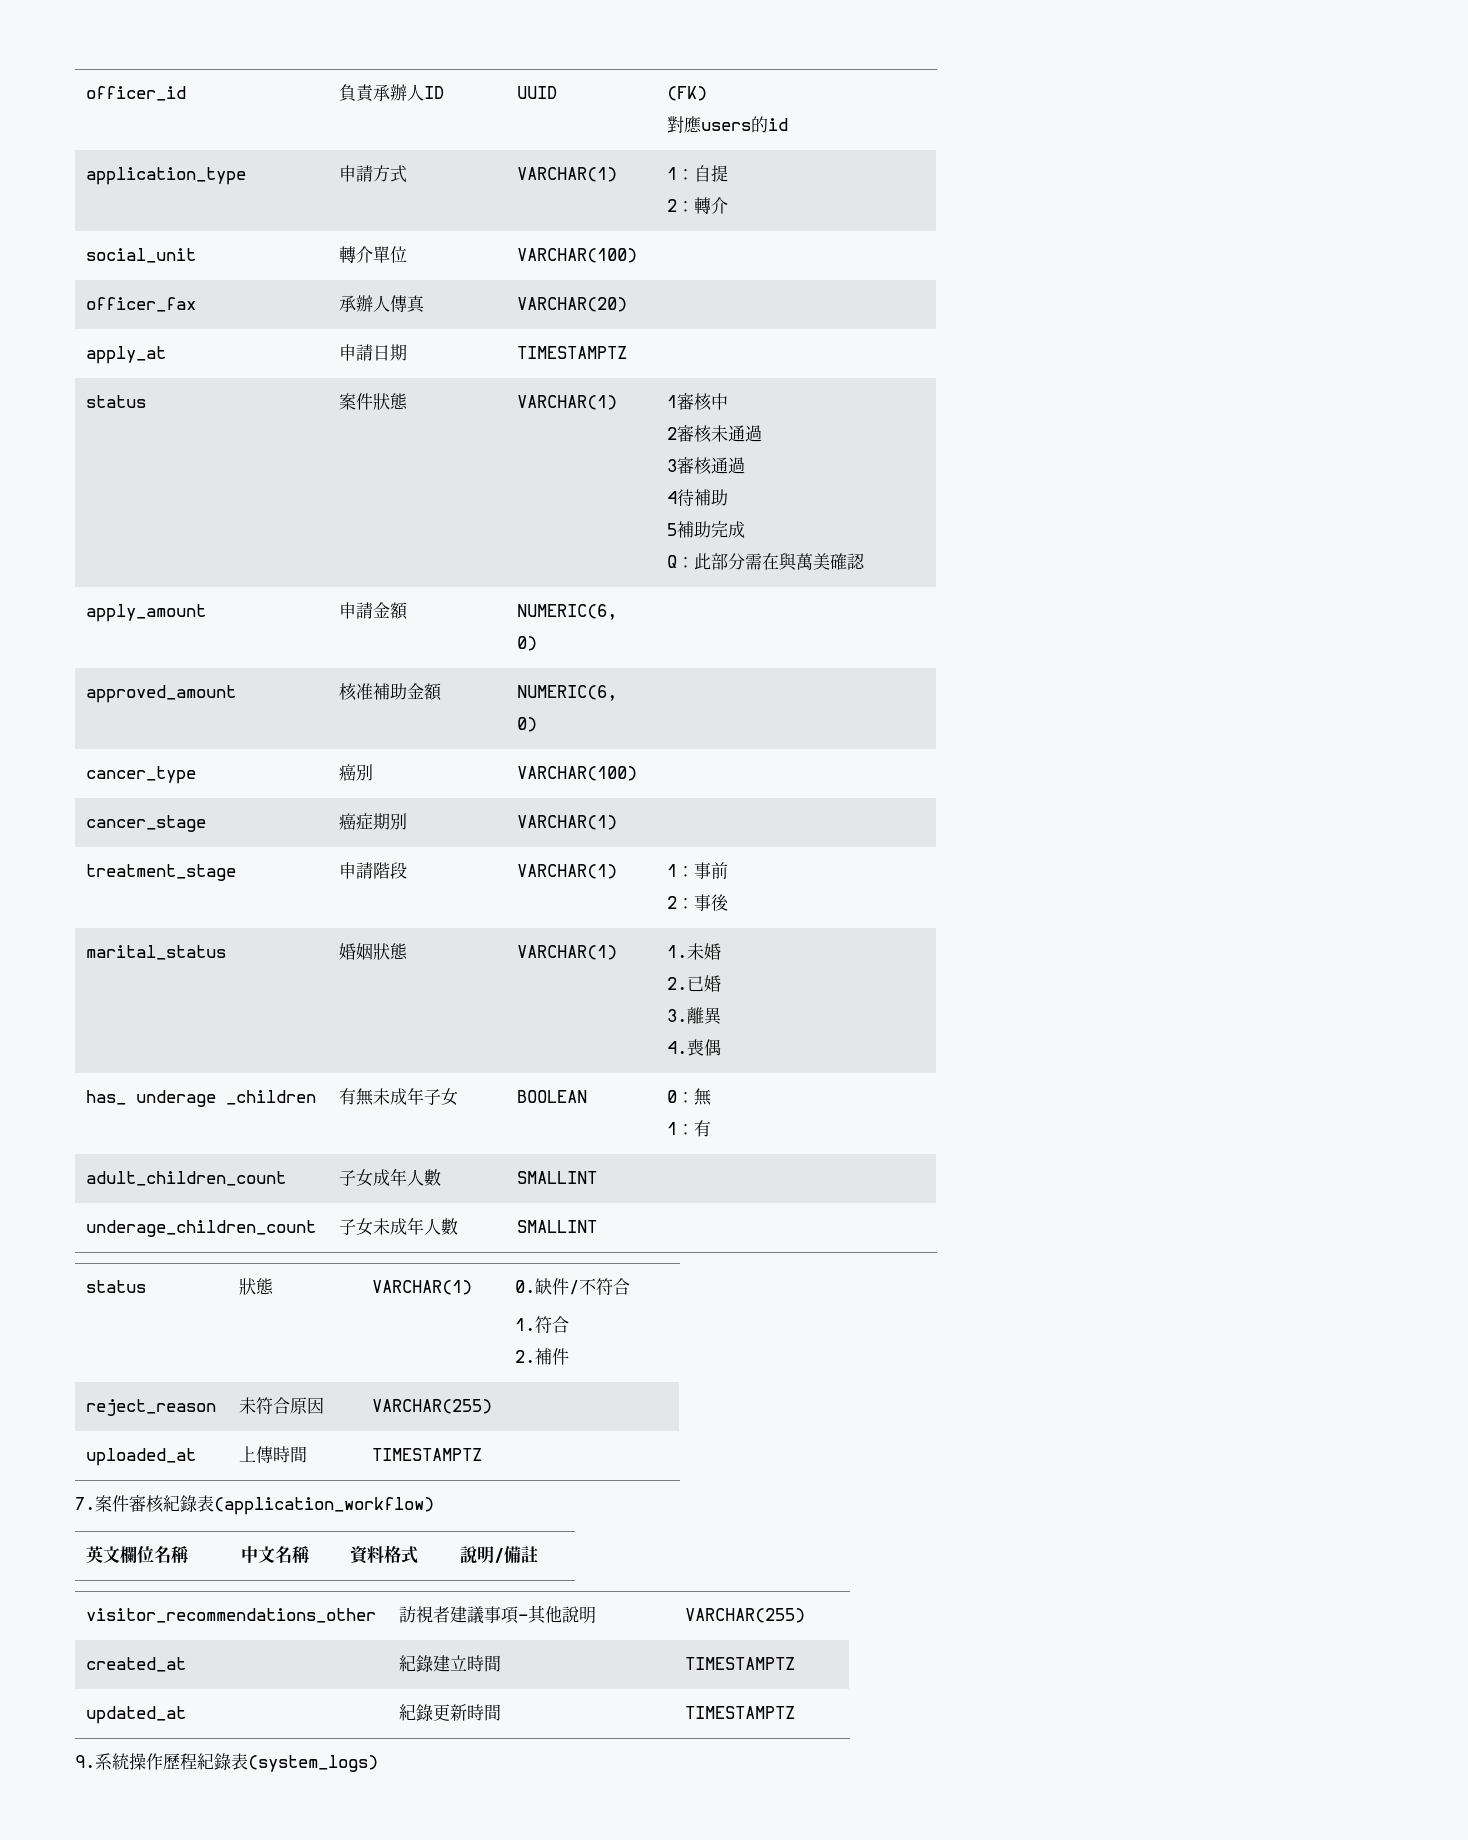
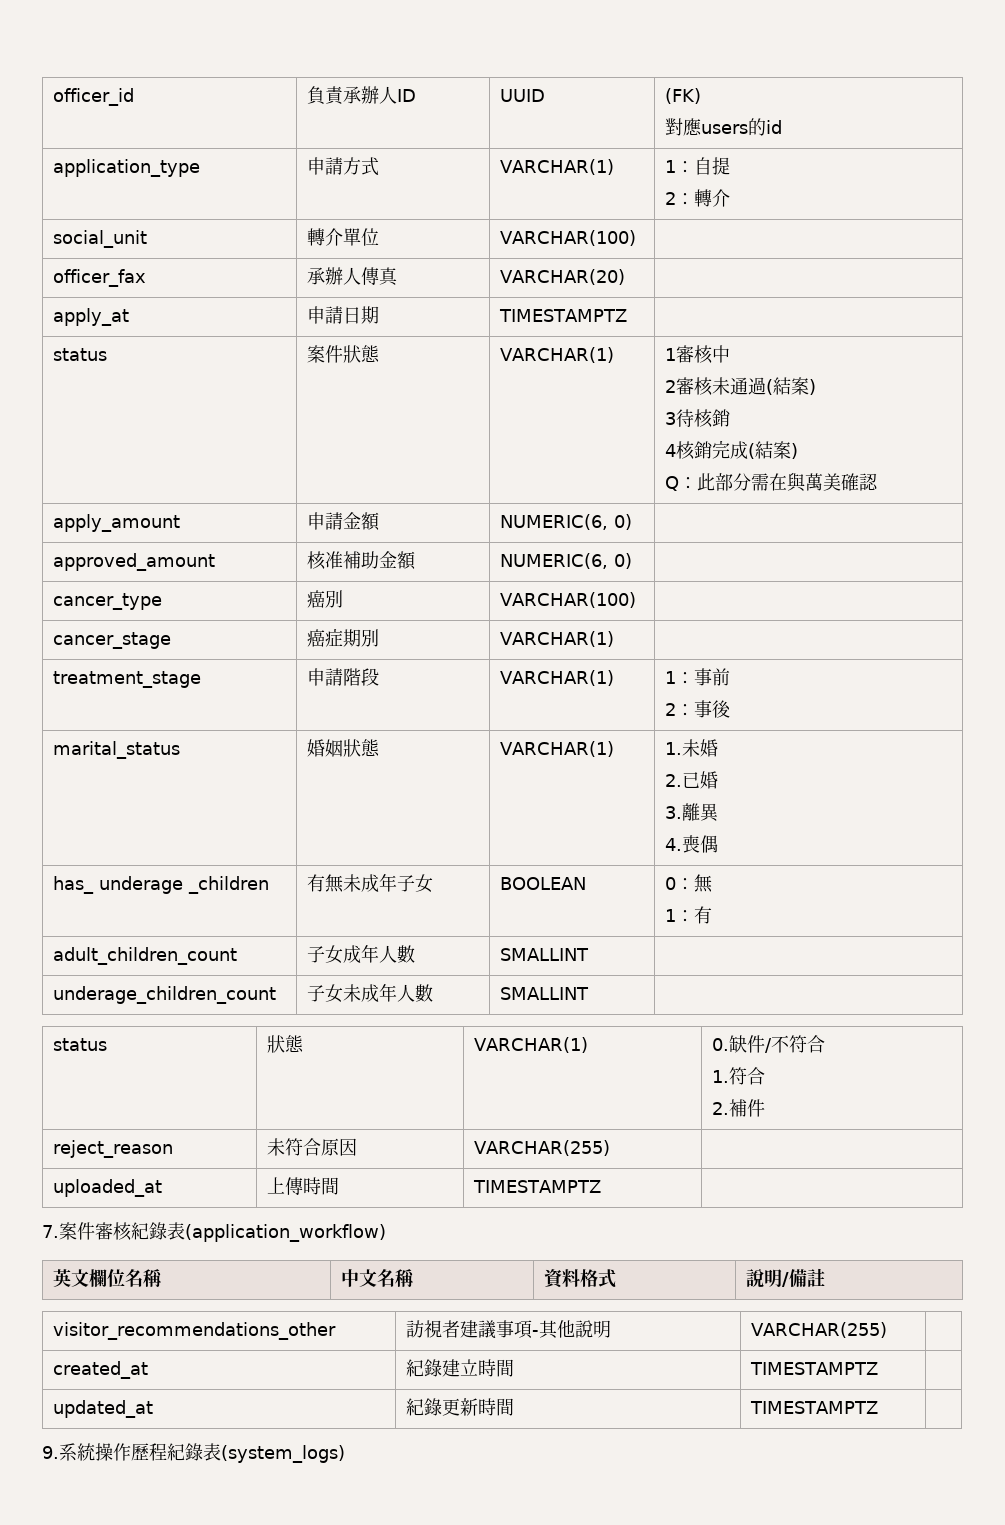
  status | 案件狀態 | VARCHAR(1) | 1審核中
- 2審核未通過
- 3審核通過
- 4待補助
- 5補助完成
+ 2審核未通過(結案)
+ 3待核銷
+ 4核銷完成(結案)

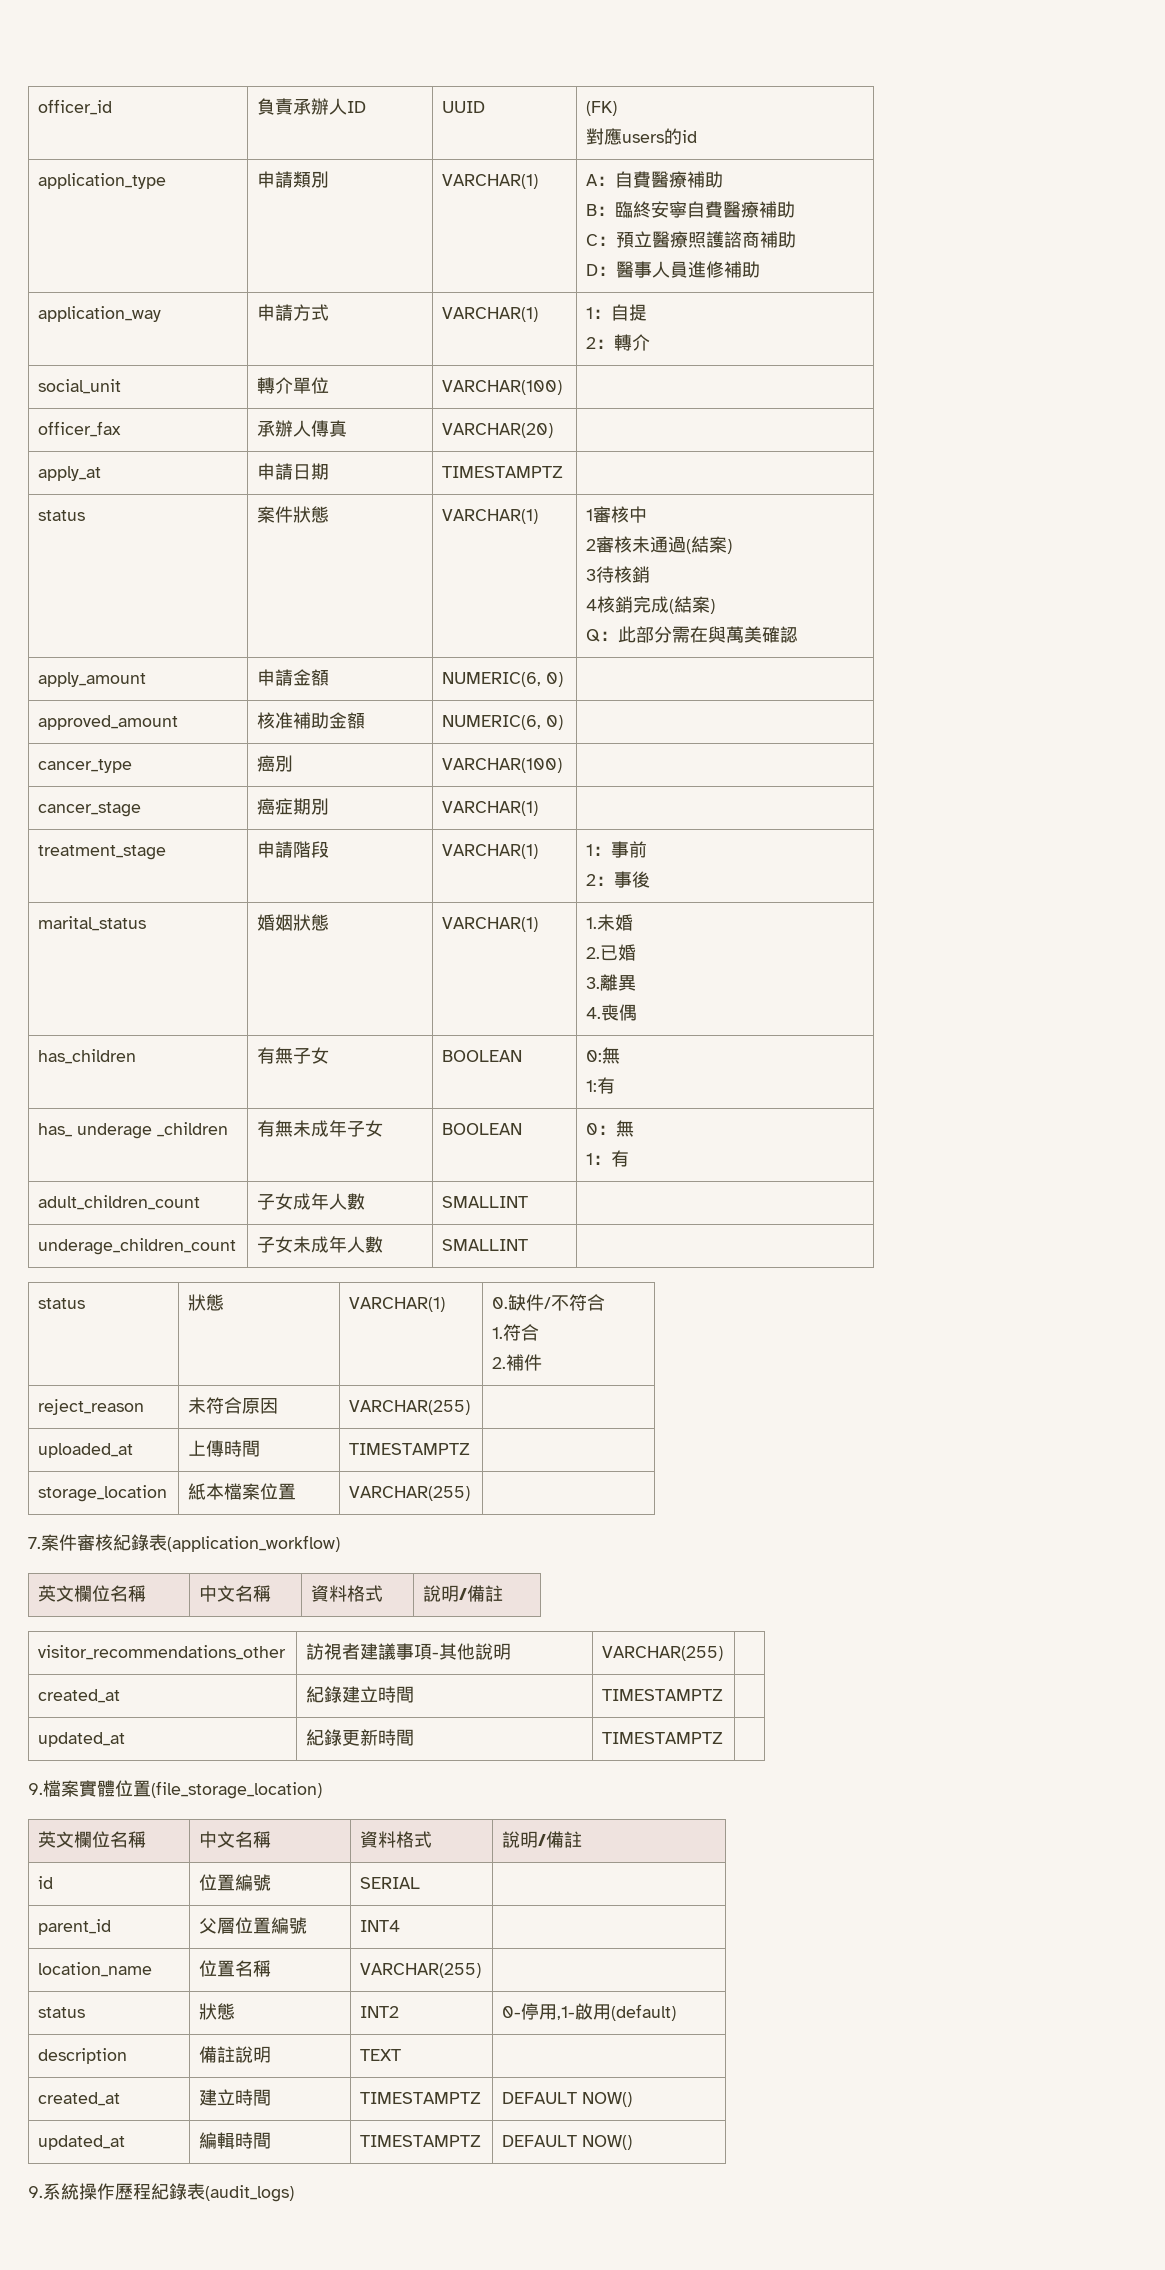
- application_type | 申請方式 | VARCHAR(1) | 1：自提
+ application_type | 申請類別 | VARCHAR(1) | A：自費醫療補助
+ B：臨終安寧自費醫療補助
+ C：預立醫療照護諮商補助
+ D：醫事人員進修補助
+ application_way | 申請方式 | VARCHAR(1) | 1：自提
+ has_children | 有無子女 | BOOLEAN | 0:無
+ 1:有
+ storage_location | 紙本檔案位置 | VARCHAR(255) |
+ 9.檔案實體位置(file_storage_location)
+ 英文欄位名稱 | 中文名稱 | 資料格式 | 說明/備註
+ id | 位置編號 | SERIAL |
+ parent_id | 父層位置編號 | INT4 |
+ location_name | 位置名稱 | VARCHAR(255) |
+ status | 狀態 | INT2 | 0-停用,1-啟用(default)
+ description | 備註說明 | TEXT |
+ created_at | 建立時間 | TIMESTAMPTZ | DEFAULT NOW()
+ updated_at | 編輯時間 | TIMESTAMPTZ | DEFAULT NOW()
- 9.系統操作歷程紀錄表(system_logs)
+ 9.系統操作歷程紀錄表(audit_logs)

